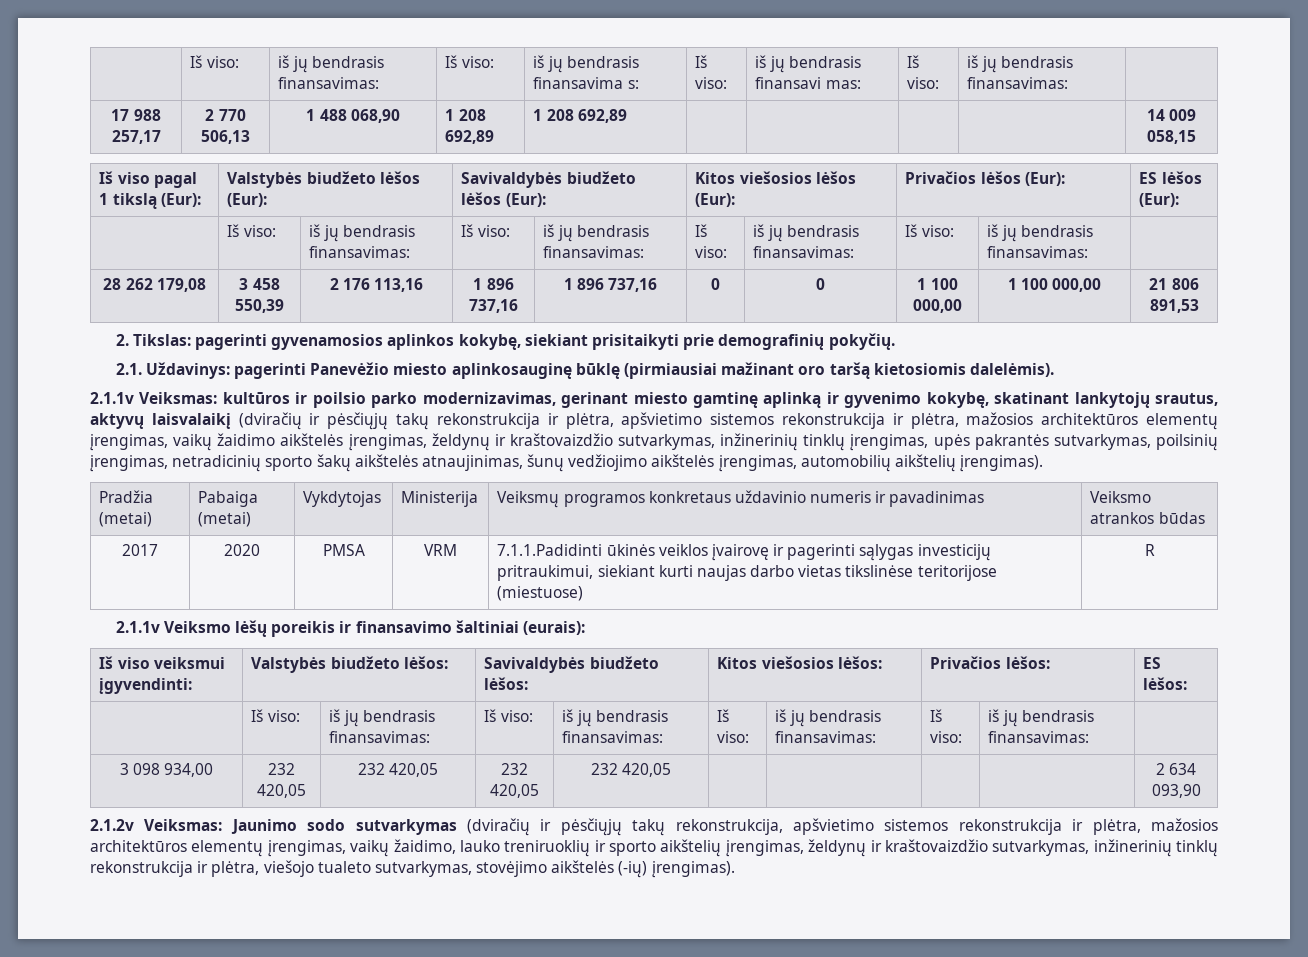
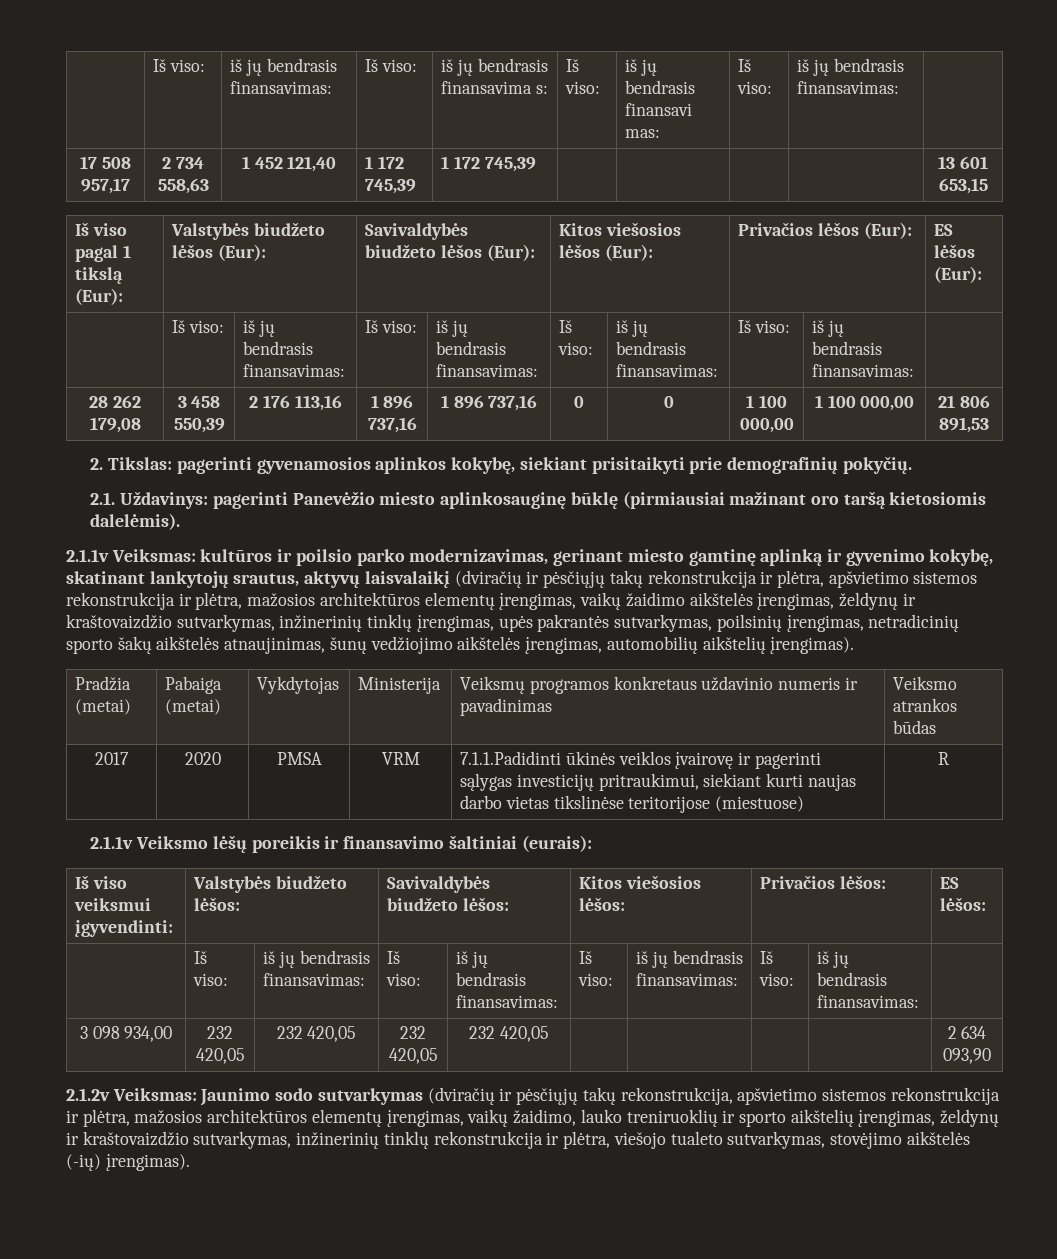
- 17 988 257,17 | 2 770 506,13 | 1 488 068,90 | 1 208 692,89 | 1 208 692,89 | | | | | 14 009 058,15
+ 17 508 957,17 | 2 734 558,63 | 1 452 121,40 | 1 172 745,39 | 1 172 745,39 | | | | | 13 601 653,15

